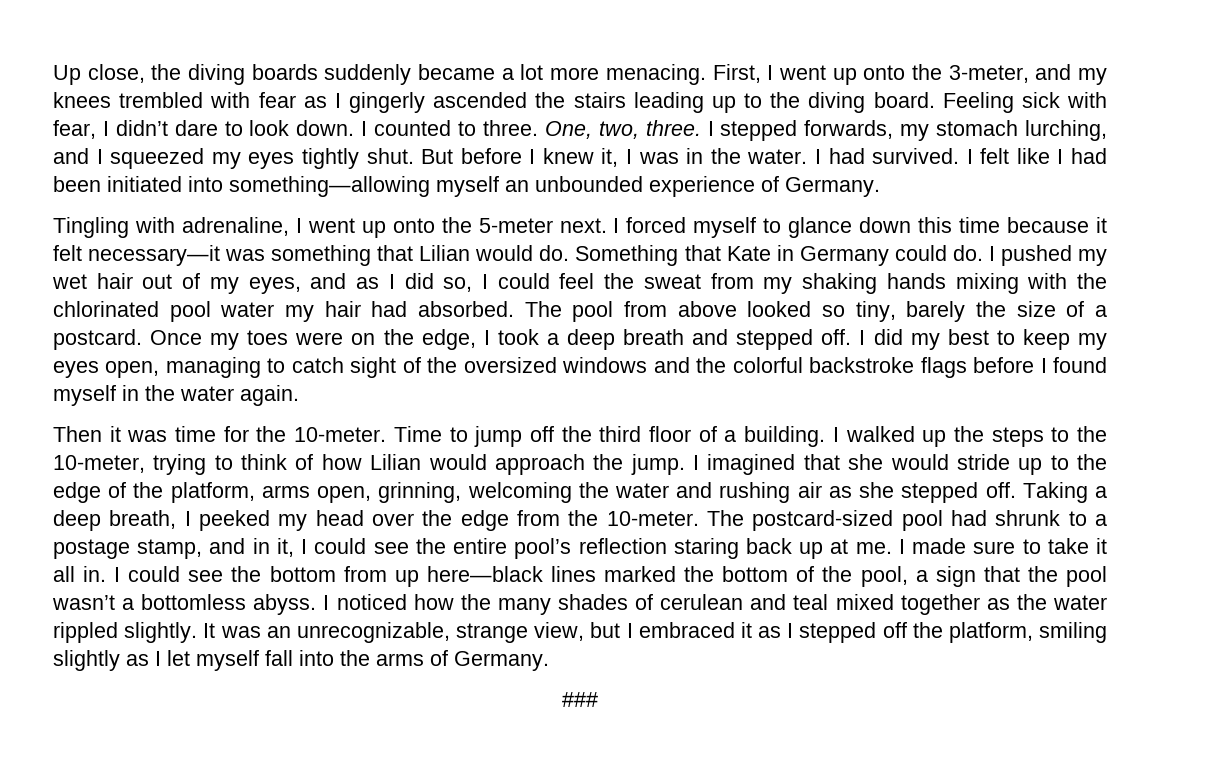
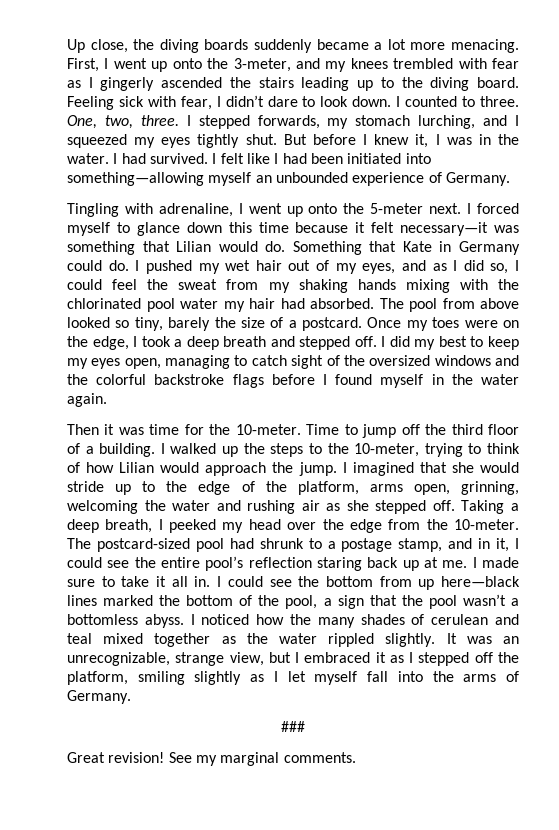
+ Great revision! See my marginal comments.

